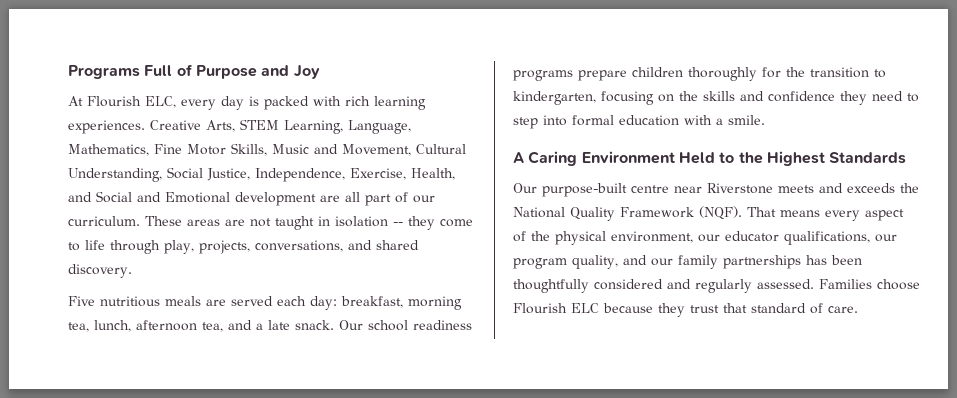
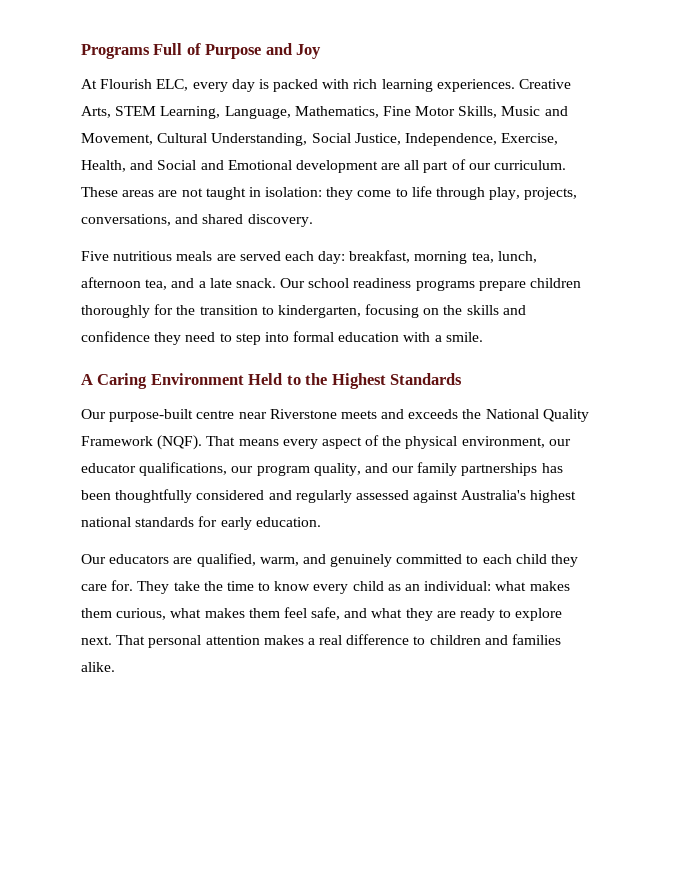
- These areas are not taught in isolation -- they come to life through play, projects, conversations, and shared discovery.
+ These areas are not taught in isolation: they come to life through play, projects, conversations, and shared discovery.
- That means every aspect of the physical environment, our educator qualifications, our program quality, and our family partnerships has been thoughtfully considered and regularly assessed. Families choose Flourish ELC because they trust that standard of care.
+ That means every aspect of the physical environment, our educator qualifications, our program quality, and our family partnerships has been thoughtfully considered and regularly assessed against Australia's highest national standards for early education.
+ Our educators are qualified, warm, and genuinely committed to each child they care for. They take the time to know every child as an individual: what makes them curious, what makes them feel safe, and what they are ready to explore next. That personal attention makes a real difference to children and families alike.

